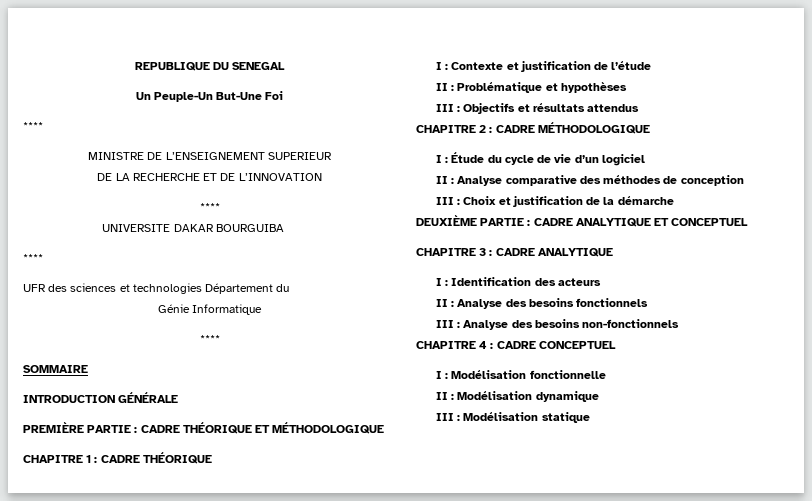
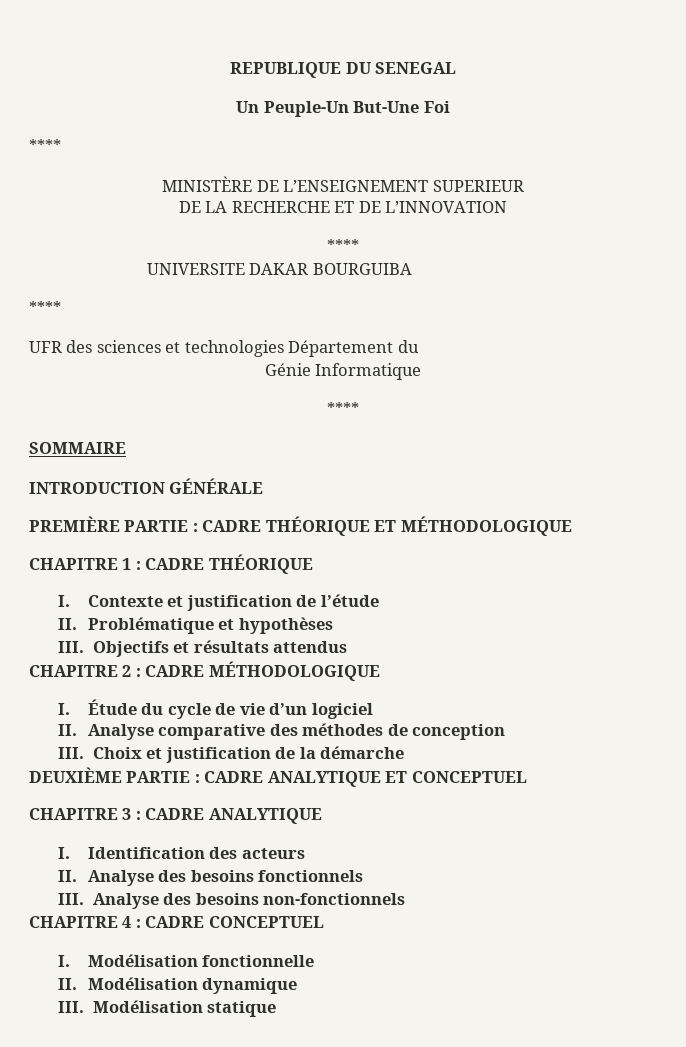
- MINISTRE DE L’ENSEIGNEMENT SUPERIEUR
+ MINISTÈRE DE L’ENSEIGNEMENT SUPERIEUR
- I : Contexte et justification de l’étude
+ I. Contexte et justification de l’étude
- II : Problématique et hypothèses
+ II. Problématique et hypothèses
- III : Objectifs et résultats attendus
+ III. Objectifs et résultats attendus
- I : Étude du cycle de vie d’un logiciel
+ I. Étude du cycle de vie d’un logiciel
- II : Analyse comparative des méthodes de conception
+ II. Analyse comparative des méthodes de conception
- III : Choix et justification de la démarche
+ III. Choix et justification de la démarche
- I : Identification des acteurs
+ I. Identification des acteurs
- II : Analyse des besoins fonctionnels
+ II. Analyse des besoins fonctionnels
- III : Analyse des besoins non-fonctionnels
+ III. Analyse des besoins non-fonctionnels
- I : Modélisation fonctionnelle
+ I. Modélisation fonctionnelle
- II : Modélisation dynamique
+ II. Modélisation dynamique
- III : Modélisation statique
+ III. Modélisation statique

